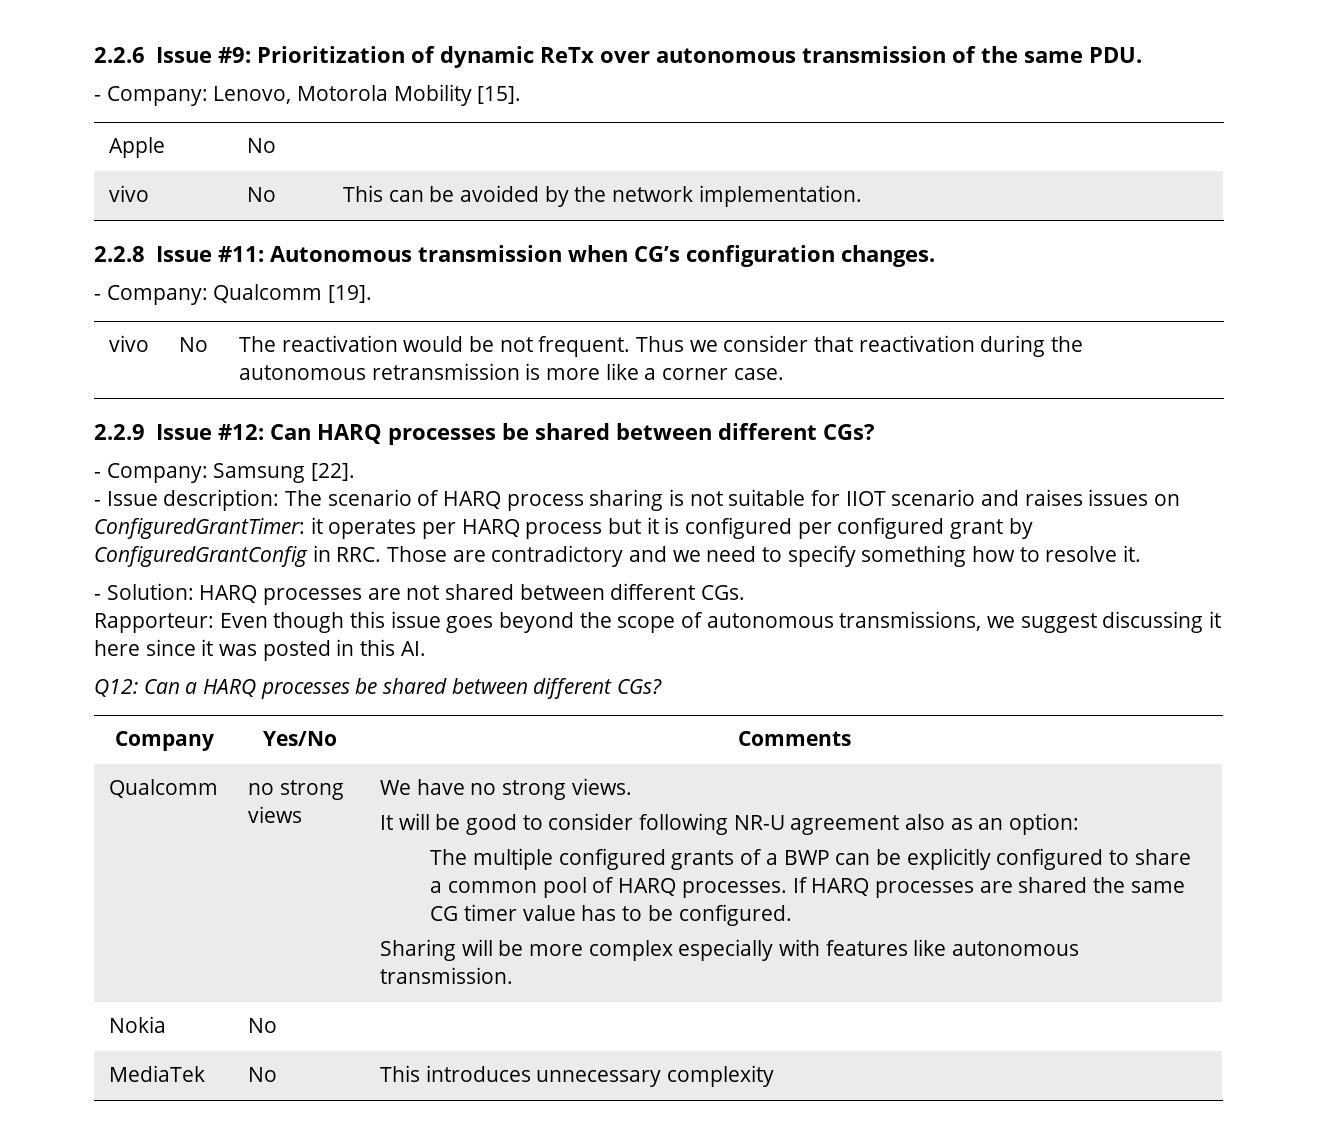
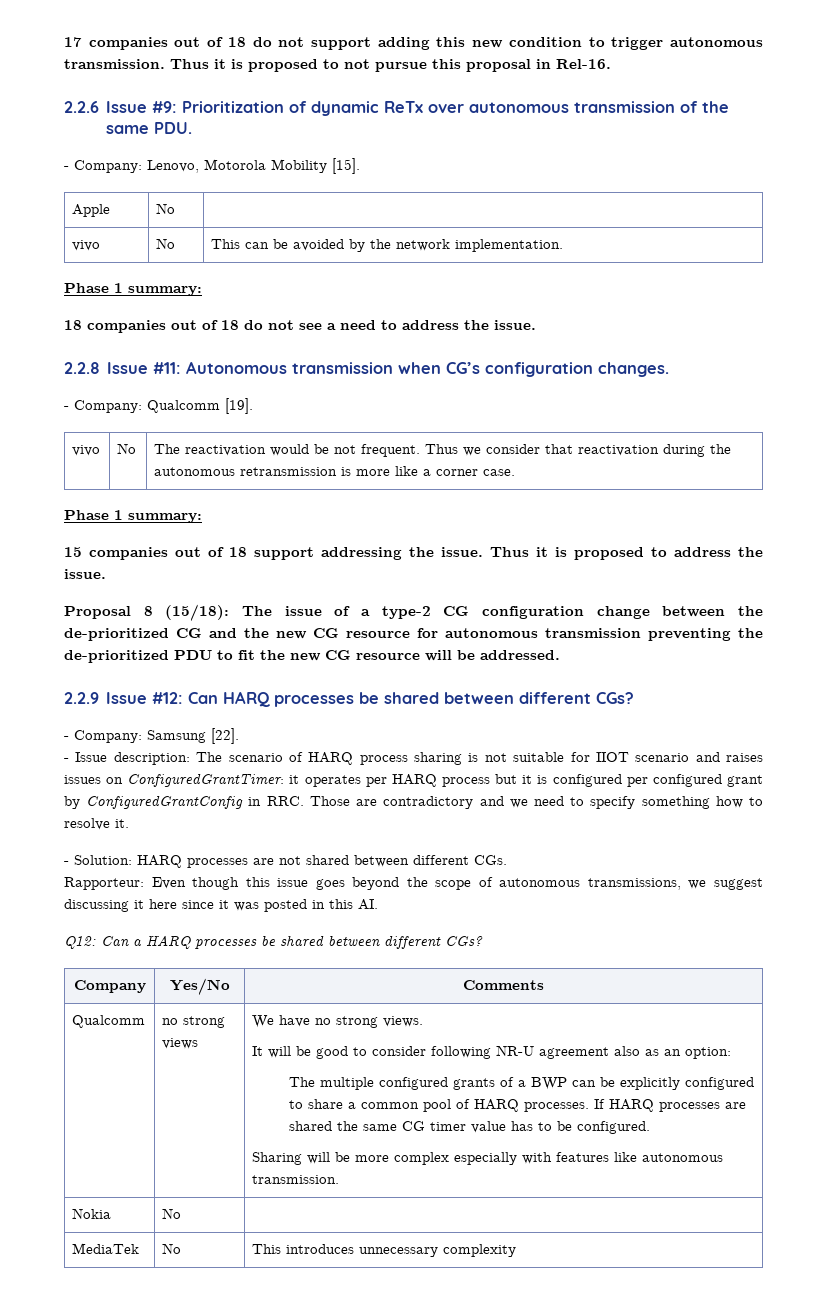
+ 17 companies out of 18 do not support adding this new condition to trigger autonomous transmission. Thus it is proposed to not pursue this proposal in Rel-16.
  vivo | No | This can be avoided by the network implementation.
+ Phase 1 summary:
+ 18 companies out of 18 do not see a need to address the issue.
  vivo | No | The reactivation would be not frequent. Thus we consider that reactivation during the autonomous retransmission is more like a corner case.
+ Phase 1 summary:
+ 15 companies out of 18 support addressing the issue. Thus it is proposed to address the issue.
+ Proposal 8 (15/18): The issue of a type-2 CG configuration change between the de-prioritized CG and the new CG resource for autonomous transmission preventing the de-prioritized PDU to fit the new CG resource will be addressed.

